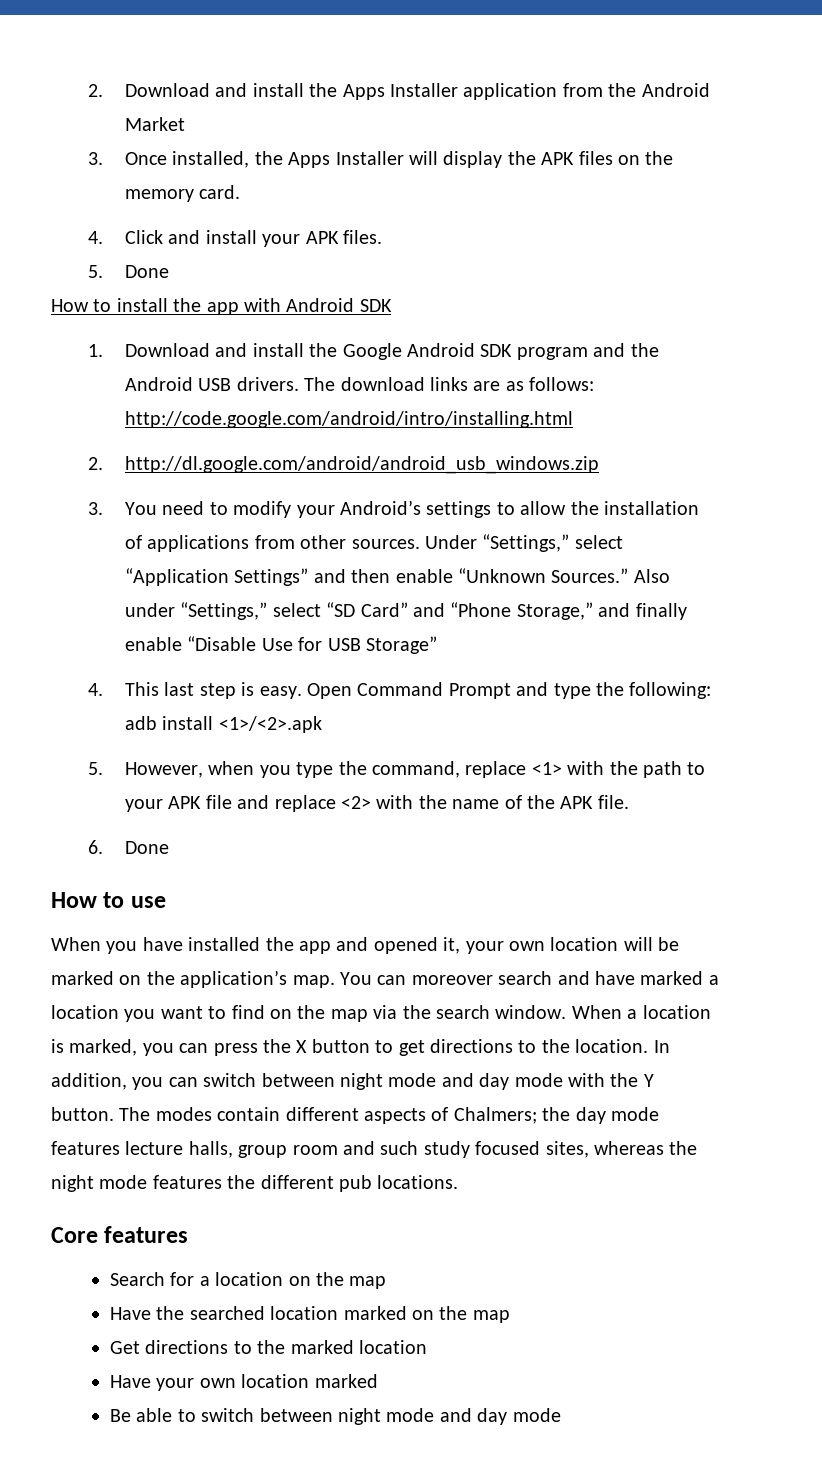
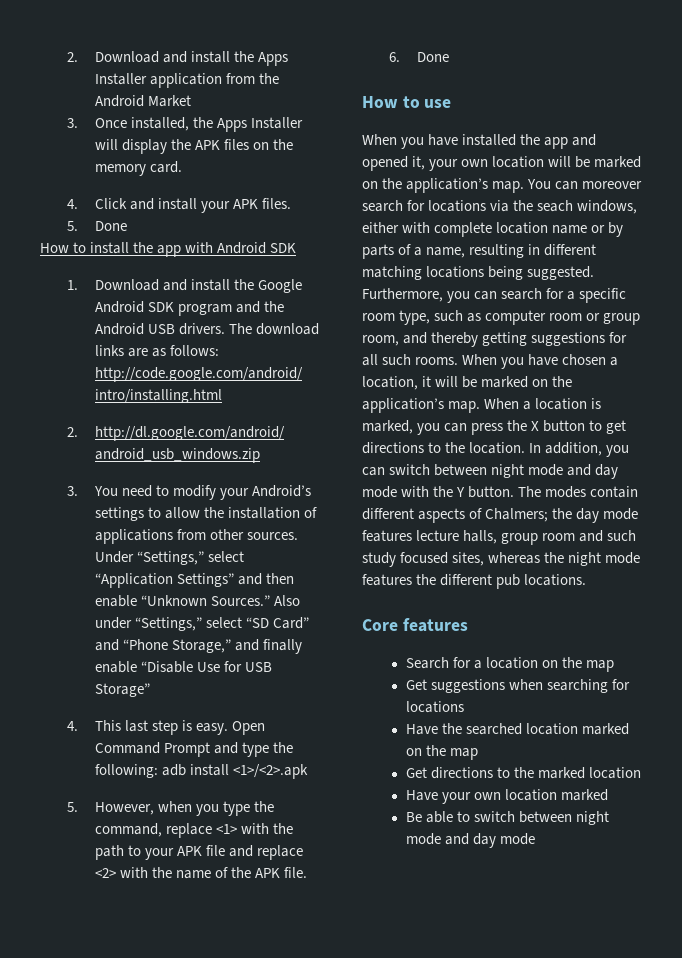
- You can moreover search and have marked a location you want to find on the map via the search window.
+ You can moreover search for locations via the seach windows, either with complete location name or by parts of a name, resulting in different matching locations being suggested. Furthermore, you can search for a specific room type, such as computer room or group room, and thereby getting suggestions for all such rooms. When you have chosen a location, it will be marked on the application’s map.
+ Get suggestions when searching for locations

